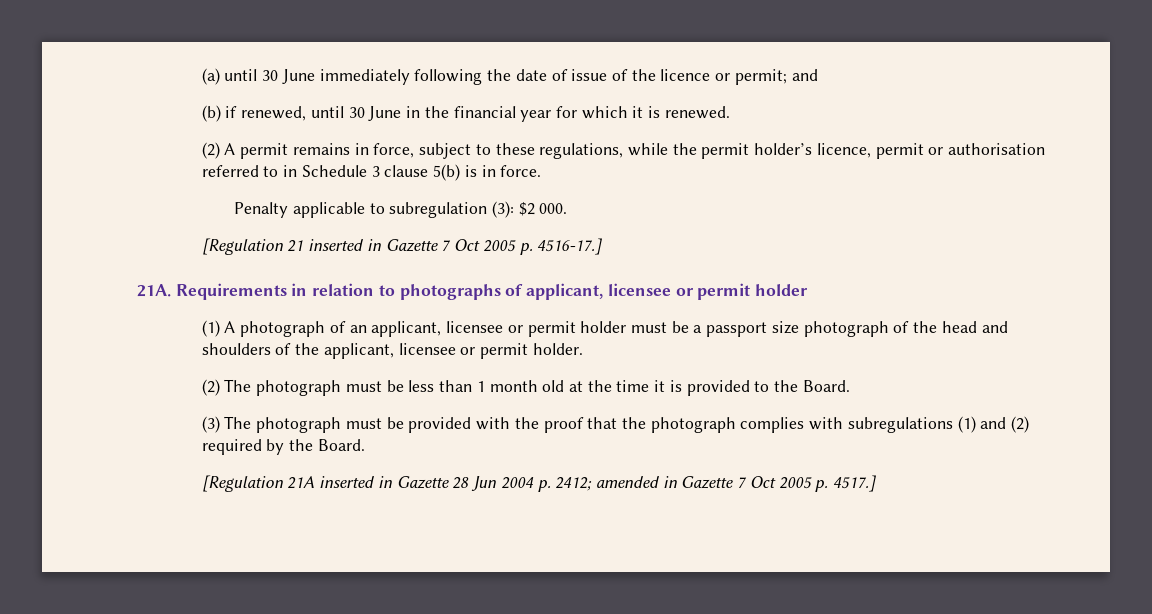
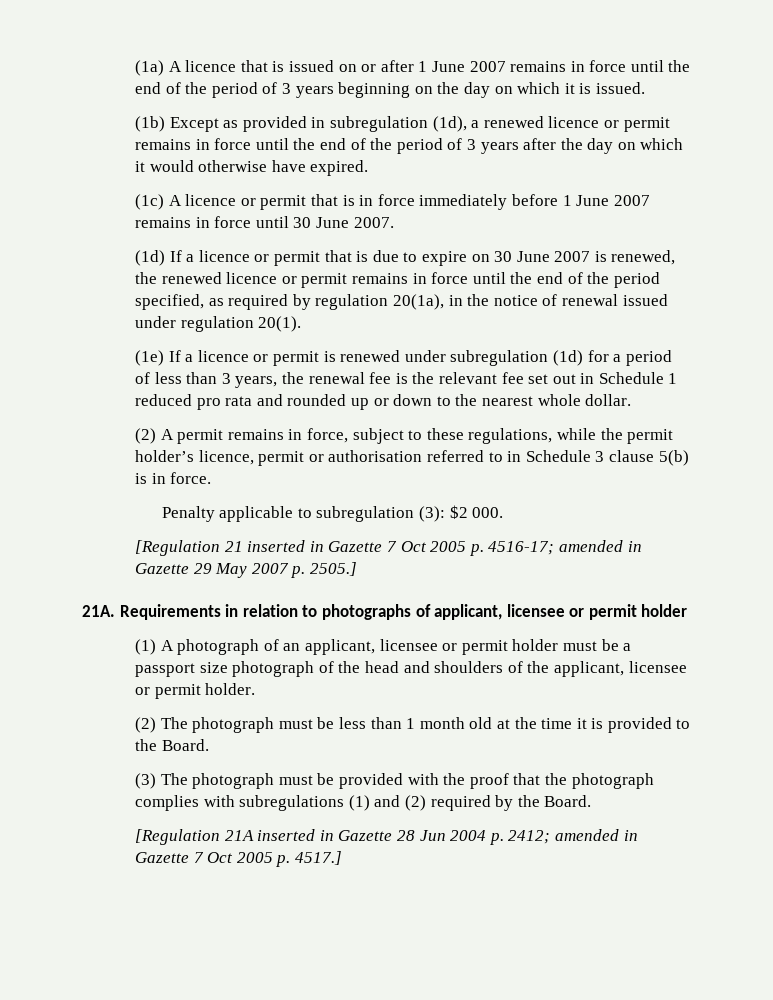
- (a) until 30 June immediately following the date of issue of the licence or permit; and
- (b) if renewed, until 30 June in the financial year for which it is renewed.
+ (1a) A licence that is issued on or after 1 June 2007 remains in force until the end of the period of 3 years beginning on the day on which it is issued.
+ (1b) Except as provided in subregulation (1d), a renewed licence or permit remains in force until the end of the period of 3 years after the day on which it would otherwise have expired.
+ (1c) A licence or permit that is in force immediately before 1 June 2007 remains in force until 30 June 2007.
+ (1d) If a licence or permit that is due to expire on 30 June 2007 is renewed, the renewed licence or permit remains in force until the end of the period specified, as required by regulation 20(1a), in the notice of renewal issued under regulation 20(1).
+ (1e) If a licence or permit is renewed under subregulation (1d) for a period of less than 3 years, the renewal fee is the relevant fee set out in Schedule 1 reduced pro rata and rounded up or down to the nearest whole dollar.
- [Regulation 21 inserted in Gazette 7 Oct 2005 p. 4516-17.]
+ [Regulation 21 inserted in Gazette 7 Oct 2005 p. 4516-17; amended in Gazette 29 May 2007 p. 2505.]

